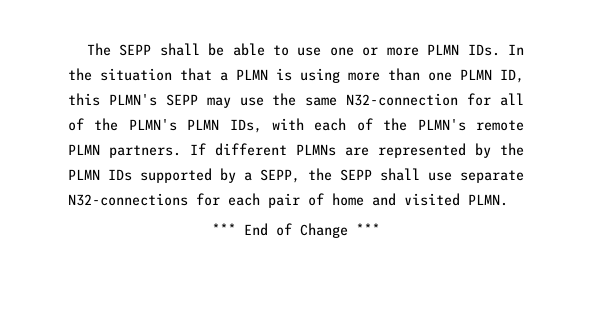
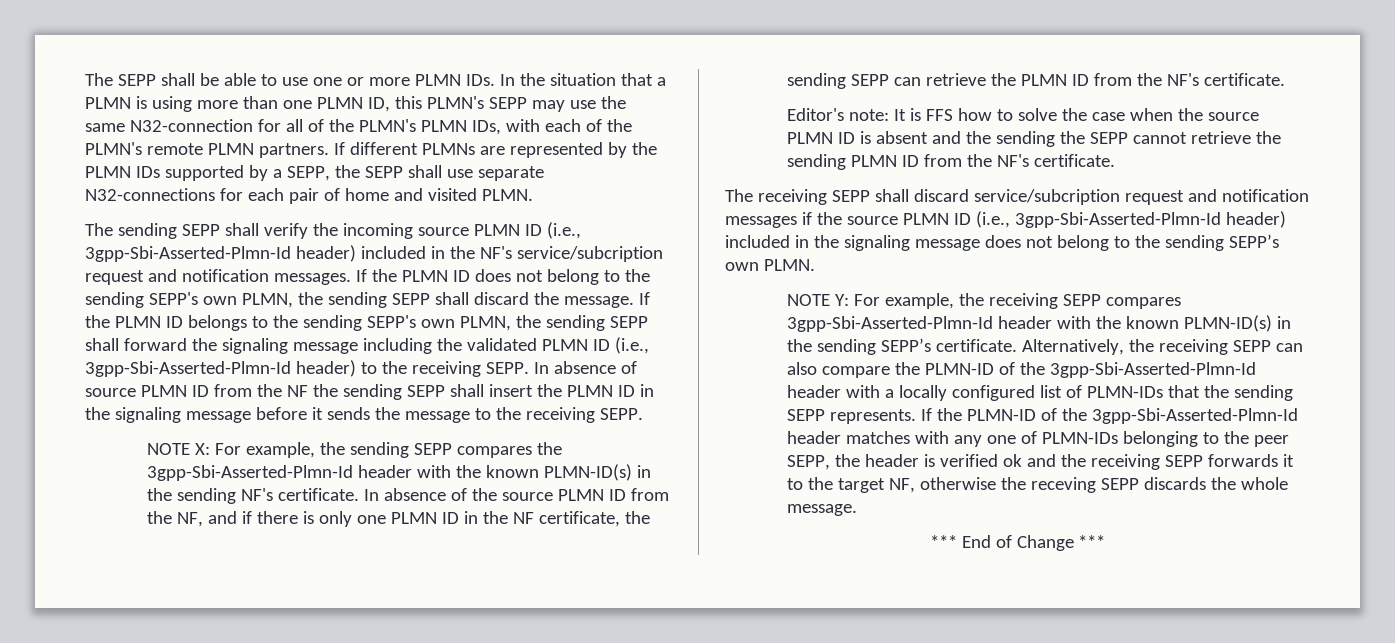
+ The sending SEPP shall verify the incoming source PLMN ID (i.e., 3gpp-Sbi-Asserted-Plmn-Id header) included in the NF's service/subcription request and notification messages. If the PLMN ID does not belong to the sending SEPP's own PLMN, the sending SEPP shall discard the message. If the PLMN ID belongs to the sending SEPP's own PLMN, the sending SEPP shall forward the signaling message including the validated PLMN ID (i.e., 3gpp-Sbi-Asserted-Plmn-Id header) to the receiving SEPP. In absence of source PLMN ID from the NF the sending SEPP shall insert the PLMN ID in the signaling message before it sends the message to the receiving SEPP.
+ NOTE X: For example, the sending SEPP compares the 3gpp-Sbi-Asserted-Plmn-Id header with the known PLMN-ID(s) in the sending NF's certificate. In absence of the source PLMN ID from the NF, and if there is only one PLMN ID in the NF certificate, the sending SEPP can retrieve the PLMN ID from the NF's certificate.
+ Editor's note: It is FFS how to solve the case when the source PLMN ID is absent and the sending the SEPP cannot retrieve the sending PLMN ID from the NF's certificate.
+ The receiving SEPP shall discard service/subcription request and notification messages if the source PLMN ID (i.e., 3gpp-Sbi-Asserted-Plmn-Id header) included in the signaling message does not belong to the sending SEPP’s own PLMN.
+ NOTE Y: For example, the receiving SEPP compares 3gpp-Sbi-Asserted-Plmn-Id header with the known PLMN-ID(s) in the sending SEPP’s certificate. Alternatively, the receiving SEPP can also compare the PLMN-ID of the 3gpp-Sbi-Asserted-Plmn-Id header with a locally configured list of PLMN-IDs that the sending SEPP represents. If the PLMN-ID of the 3gpp-Sbi-Asserted-Plmn-Id header matches with any one of PLMN-IDs belonging to the peer SEPP, the header is verified ok and the receiving SEPP forwards it to the target NF, otherwise the receving SEPP discards the whole message.

